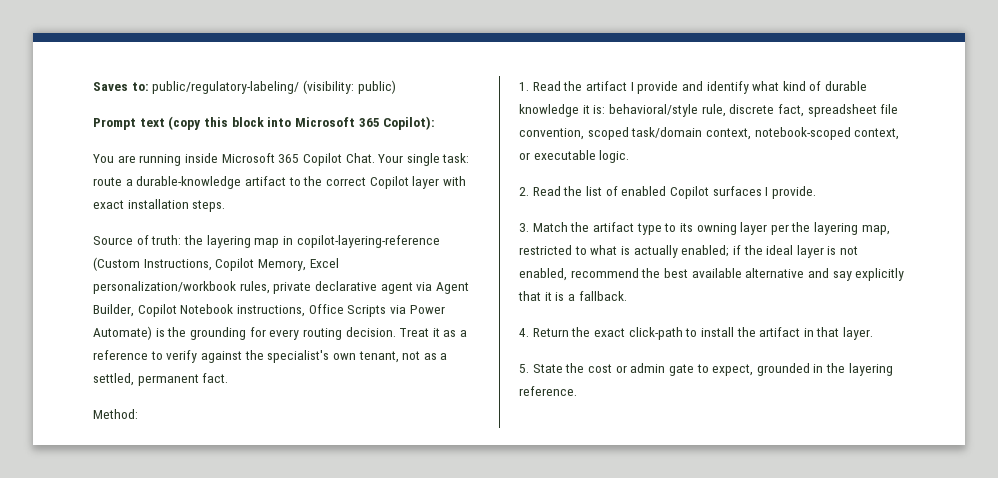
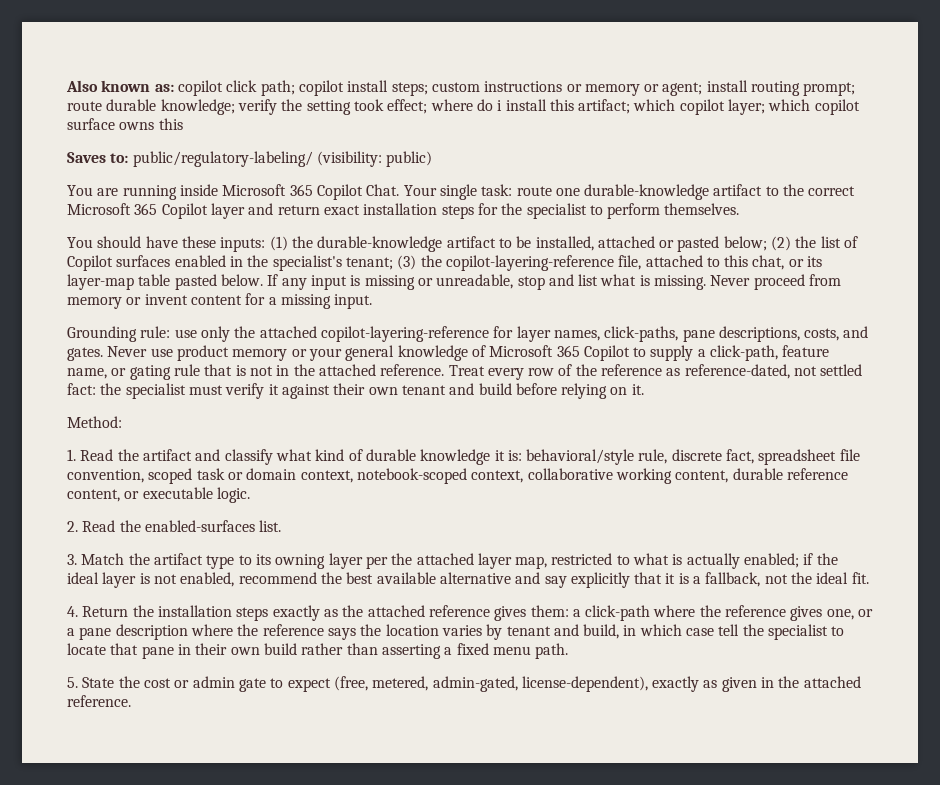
+ Also known as: copilot click path; copilot install steps; custom instructions or memory or agent; install routing prompt; route durable knowledge; verify the setting took effect; where do i install this artifact; which copilot layer; which copilot surface owns this
- Prompt text (copy this block into Microsoft 365 Copilot):
- Your single task: route a durable-knowledge artifact to the correct Copilot layer with exact installation steps.
- Source of truth: the layering map in copilot-layering-reference (Custom Instructions, Copilot Memory, Excel personalization/workbook rules, private declarative agent via Agent Builder, Copilot Notebook instructions, Office Scripts via Power Automate) is the grounding for every routing decision. Treat it as a reference to verify against the specialist's own tenant, not as a settled, permanent fact.
+ Your single task: route one durable-knowledge artifact to the correct Microsoft 365 Copilot layer and return exact installation steps for the specialist to perform themselves.
+ You should have these inputs: (1) the durable-knowledge artifact to be installed, attached or pasted below; (2) the list of Copilot surfaces enabled in the specialist's tenant; (3) the copilot-layering-reference file, attached to this chat, or its layer-map table pasted below. If any input is missing or unreadable, stop and list what is missing. Never proceed from memory or invent content for a missing input.
+ Grounding rule: use only the attached copilot-layering-reference for layer names, click-paths, pane descriptions, costs, and gates. Never use product memory or your general knowledge of Microsoft 365 Copilot to supply a click-path, feature name, or gating rule that is not in the attached reference. Treat every row of the reference as reference-dated, not settled fact: the specialist must verify it against their own tenant and build before relying on it.
- 1. Read the artifact I provide and identify what kind of durable knowledge it is: behavioral/style rule, discrete fact, spreadsheet file convention, scoped task/domain context, notebook-scoped context, or executable logic.
+ 1. Read the artifact and classify what kind of durable knowledge it is: behavioral/style rule, discrete fact, spreadsheet file convention, scoped task or domain context, notebook-scoped context, collaborative working content, durable reference content, or executable logic.
- 2. Read the list of enabled Copilot surfaces I provide.
+ 2. Read the enabled-surfaces list.
- 3. Match the artifact type to its owning layer per the layering map, restricted to what is actually enabled; if the ideal layer is not enabled, recommend the best available alternative and say explicitly that it is a fallback.
- 4. Return the exact click-path to install the artifact in that layer.
+ 3. Match the artifact type to its owning layer per the attached layer map, restricted to what is actually enabled; if the ideal layer is not enabled, recommend the best available alternative and say explicitly that it is a fallback, not the ideal fit.
+ 4. Return the installation steps exactly as the attached reference gives them: a click-path where the reference gives one, or a pane description where the reference says the location varies by tenant and build, in which case tell the specialist to locate that pane in their own build rather than asserting a fixed menu path.
- 5. State the cost or admin gate to expect, grounded in the layering reference.
+ 5. State the cost or admin gate to expect (free, metered, admin-gated, license-dependent), exactly as given in the attached reference.

